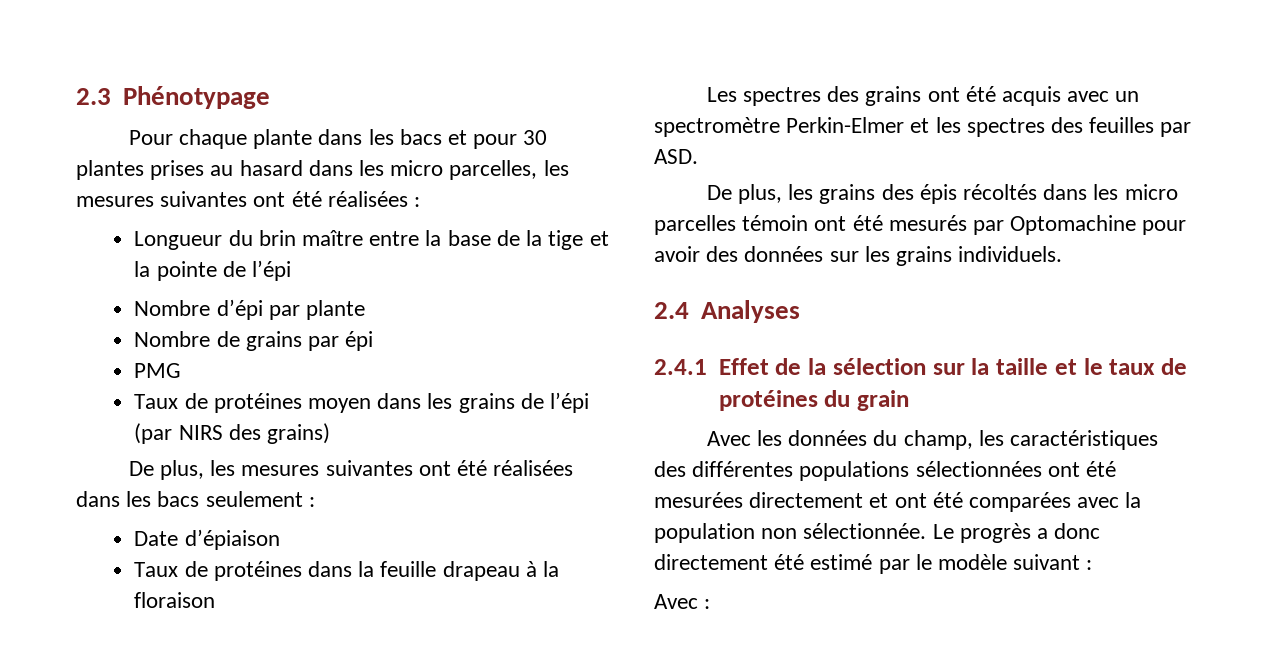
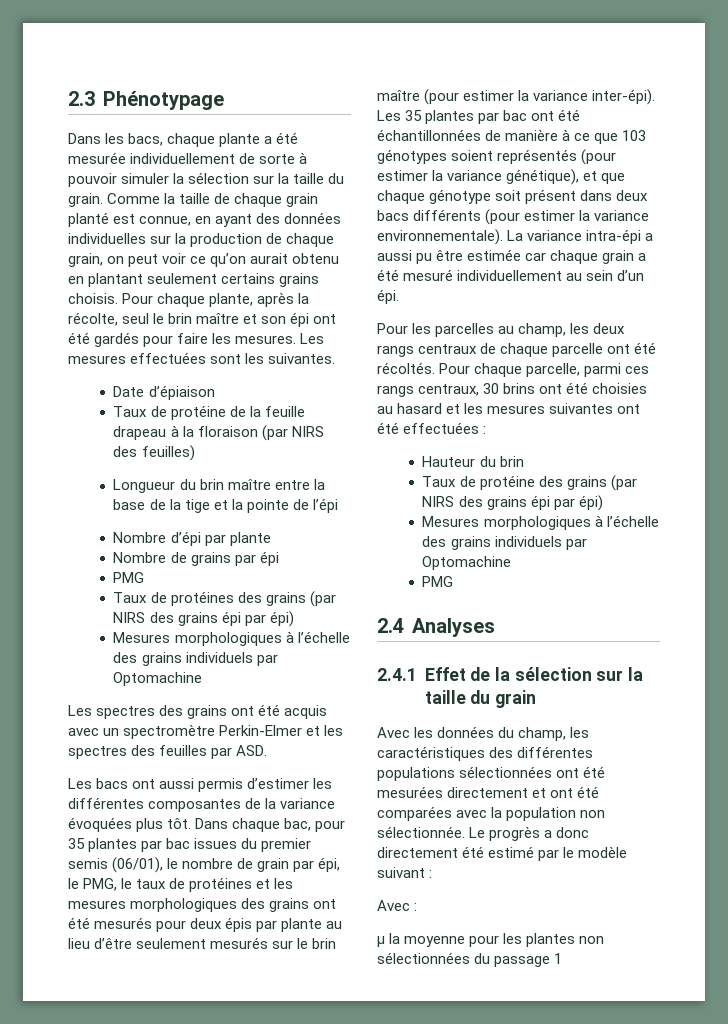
- Pour chaque plante dans les bacs et pour 30 plantes prises au hasard dans les micro parcelles, les mesures suivantes ont été réalisées :
+ Dans les bacs, chaque plante a été mesurée individuellement de sorte à pouvoir simuler la sélection sur la taille du grain. Comme la taille de chaque grain planté est connue, en ayant des données individuelles sur la production de chaque grain, on peut voir ce qu’on aurait obtenu en plantant seulement certains grains choisis. Pour chaque plante, après la récolte, seul le brin maître et son épi ont été gardés pour faire les mesures. Les mesures effectuées sont les suivantes.
+ Date d’épiaison
+ Taux de protéine de la feuille drapeau à la floraison (par NIRS des feuilles)
- Taux de protéines moyen dans les grains de l’épi (par NIRS des grains)
- De plus, les mesures suivantes ont été réalisées dans les bacs seulement :
- Date d’épiaison
- Taux de protéines dans la feuille drapeau à la floraison
+ Taux de protéines des grains (par NIRS des grains épi par épi)
+ Mesures morphologiques à l’échelle des grains individuels par Optomachine
- De plus, les grains des épis récoltés dans les micro parcelles témoin ont été mesurés par Optomachine pour avoir des données sur les grains individuels.
+ Les bacs ont aussi permis d’estimer les différentes composantes de la variance évoquées plus tôt. Dans chaque bac, pour 35 plantes par bac issues du premier semis (06/01), le nombre de grain par épi, le PMG, le taux de protéines et les mesures morphologiques des grains ont été mesurés pour deux épis par plante au lieu d’être seulement mesurés sur le brin maître (pour estimer la variance inter-épi). Les 35 plantes par bac ont été échantillonnées de manière à ce que 103 génotypes soient représentés (pour estimer la variance génétique), et que chaque génotype soit présent dans deux bacs différents (pour estimer la variance environnementale). La variance intra-épi a aussi pu être estimée car chaque grain a été mesuré individuellement au sein d’un épi.
+ Pour les parcelles au champ, les deux rangs centraux de chaque parcelle ont été récoltés. Pour chaque parcelle, parmi ces rangs centraux, 30 brins ont été choisies au hasard et les mesures suivantes ont été effectuées :
+ Hauteur du brin
+ Taux de protéine des grains (par NIRS des grains épi par épi)
+ Mesures morphologiques à l’échelle des grains individuels par Optomachine
+ PMG
- 2.4.1 Effet de la sélection sur la taille et le taux de protéines du grain
+ 2.4.1 Effet de la sélection sur la taille du grain
+ µ la moyenne pour les plantes non sélectionnées du passage 1

